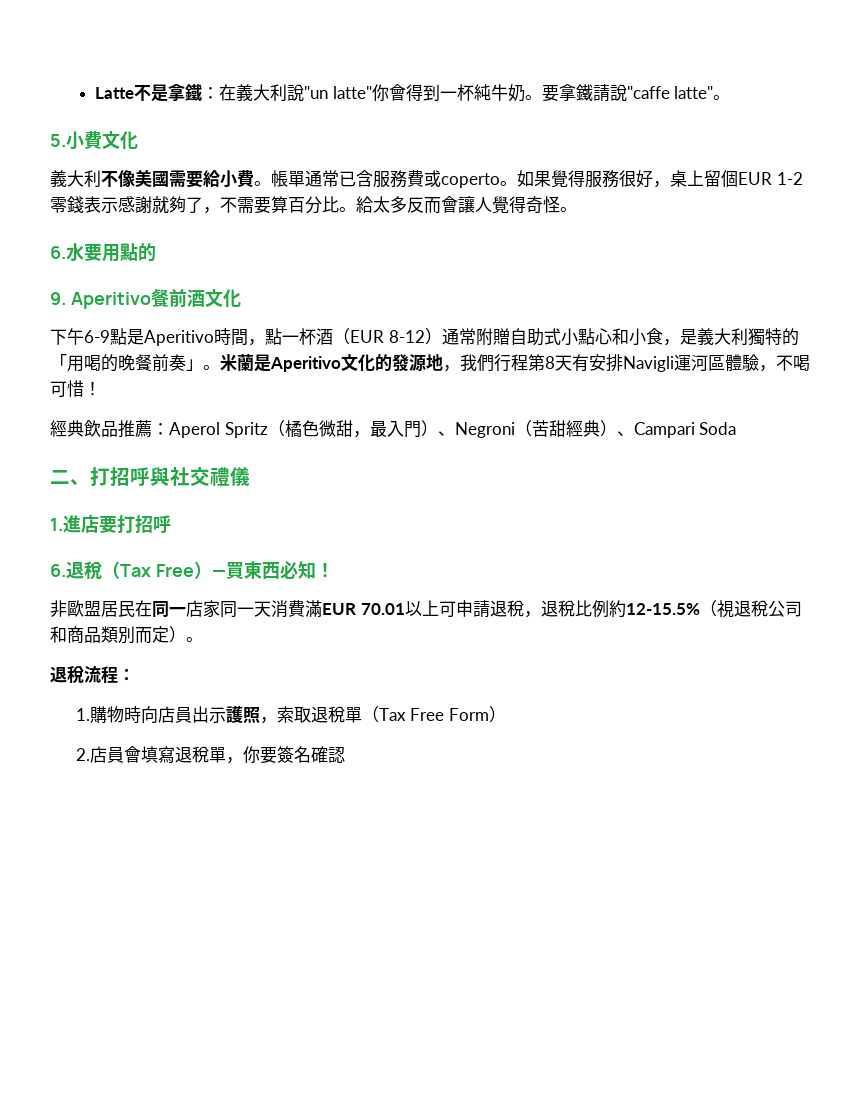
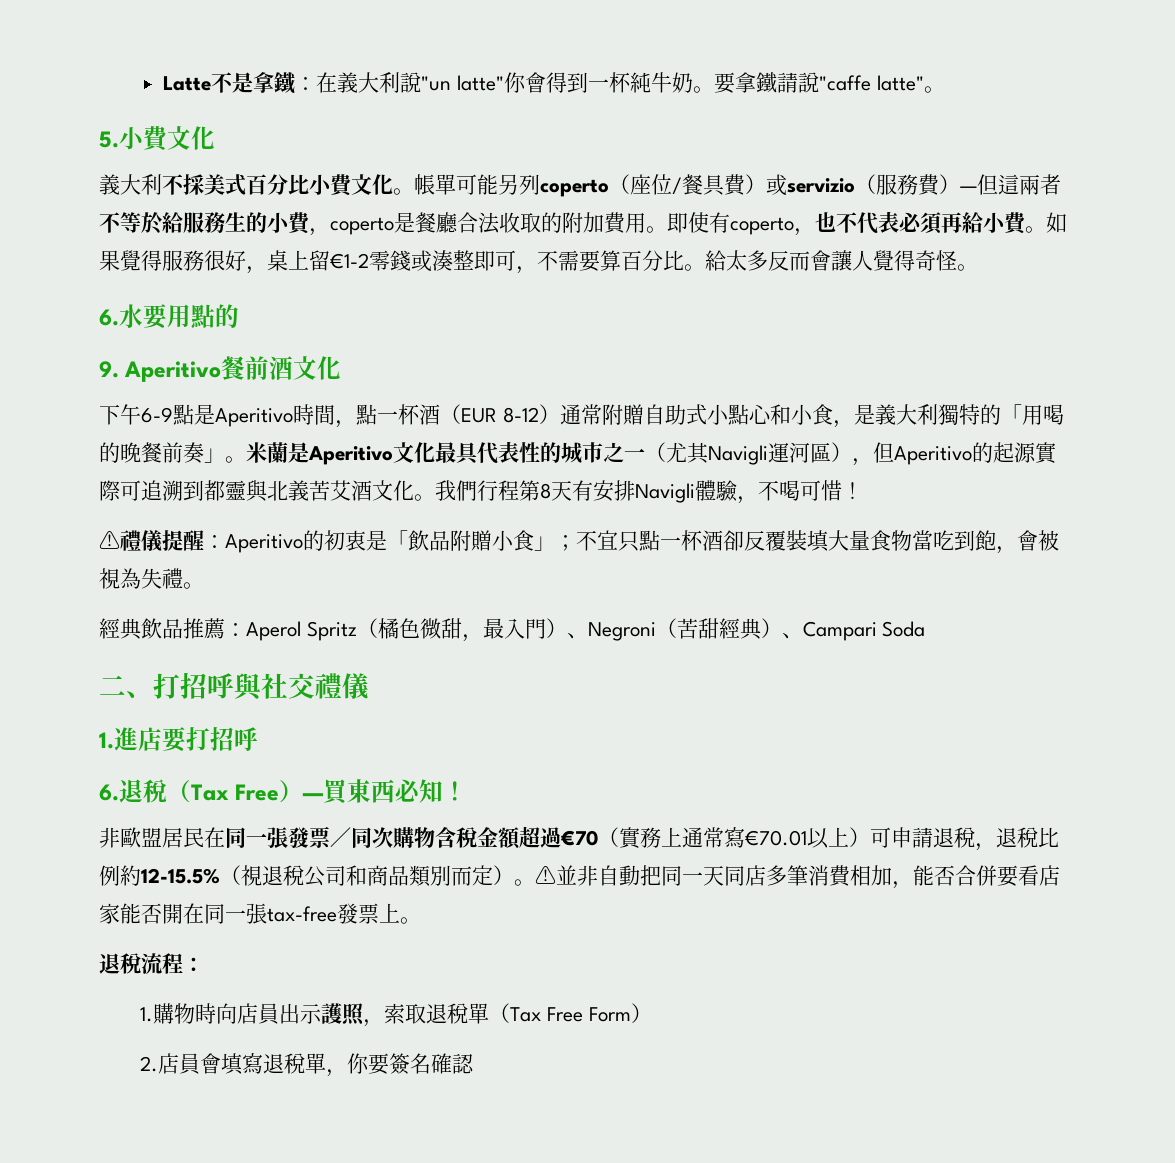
- 義大利不像美國需要給小費。帳單通常已含服務費或coperto。
+ 義大利不採美式百分比小費文化。帳單可能另列coperto（座位/餐具費）或servizio（服務費）—但這兩者不等於給服務生的小費，coperto是餐廳合法收取的附加費用。即使有coperto，也不代表必須再給小費。
- 如果覺得服務很好，桌上留個EUR 1-2零錢表示感謝就夠了，不需要算百分比。
+ 如果覺得服務很好，桌上留€1-2零錢或湊整即可，不需要算百分比。
- 米蘭是Aperitivo文化的發源地，我們行程第8天有安排Navigli運河區體驗，不喝可惜！
+ 米蘭是Aperitivo文化最具代表性的城市之一（尤其Navigli運河區），但Aperitivo的起源實際可追溯到都靈與北義苦艾酒文化。我們行程第8天有安排Navigli體驗，不喝可惜！
+ ⚠禮儀提醒：Aperitivo的初衷是「飲品附贈小食」；不宜只點一杯酒卻反覆裝填大量食物當吃到飽，會被視為失禮。
- 非歐盟居民在同一店家同一天消費滿EUR 70.01以上可申請退稅，退稅比例約12-15.5%（視退稅公司和商品類別而定）。
+ 非歐盟居民在同一張發票／同次購物含稅金額超過€70（實務上通常寫€70.01以上）可申請退稅，退稅比例約12-15.5%（視退稅公司和商品類別而定）。⚠並非自動把同一天同店多筆消費相加，能否合併要看店家能否開在同一張tax-free發票上。

